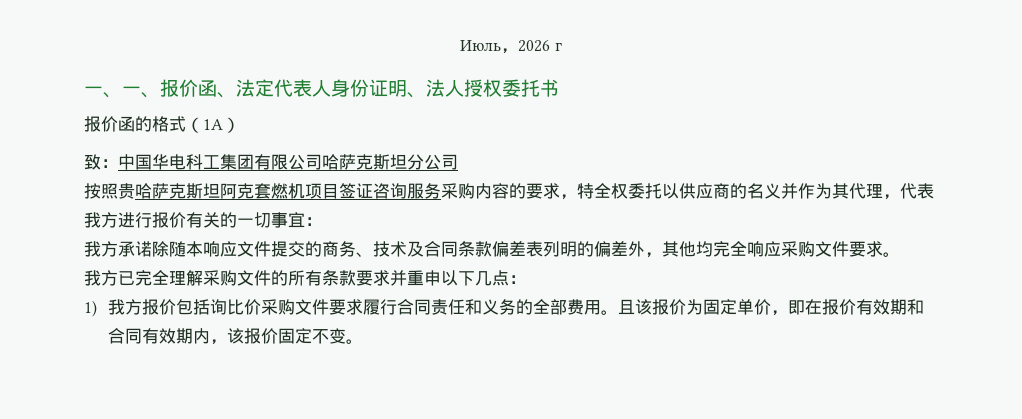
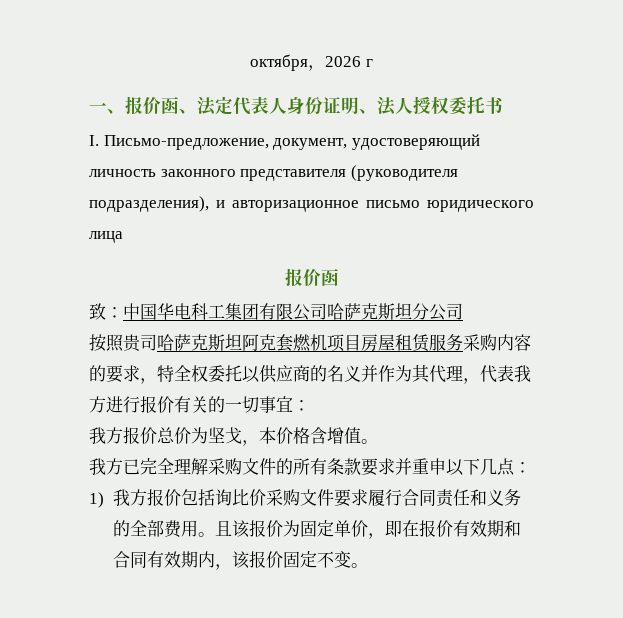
- Июль，2026 г
+ октября，2026 г
- 一、一、报价函、法定代表人身份证明、法人授权委托书
+ 一、报价函、法定代表人身份证明、法人授权委托书
- 报价函的格式（1A）
+ I. Письмо-предложение, документ, удостоверяющий личность законного представителя (руководителя подразделения), и авторизационное письмо юридического лица
+ 报价函
- 按照贵哈萨克斯坦阿克套燃机项目签证咨询服务采购内容的要求，特全权委托以供应商的名义并作为其代理，代表我方进行报价有关的一切事宜：
+ 按照贵司哈萨克斯坦阿克套燃机项目房屋租赁服务采购内容的要求，特全权委托以供应商的名义并作为其代理，代表我方进行报价有关的一切事宜：
- 我方承诺除随本响应文件提交的商务、技术及合同条款偏差表列明的偏差外，其他均完全响应采购文件要求。
+ 我方报价总价为坚戈，本价格含增值。

